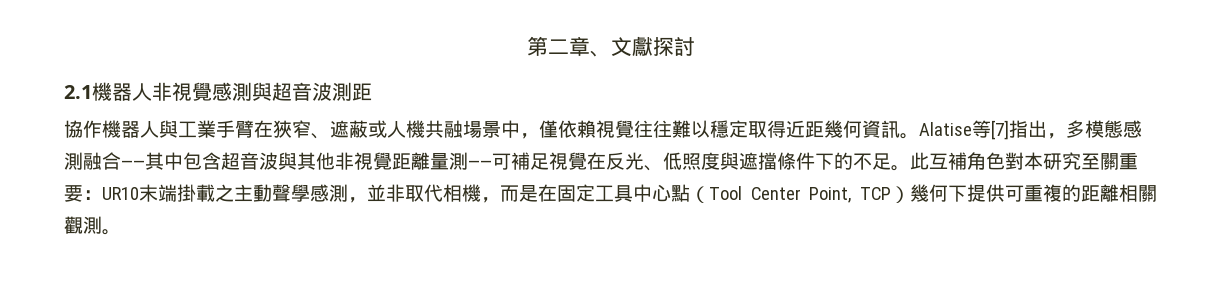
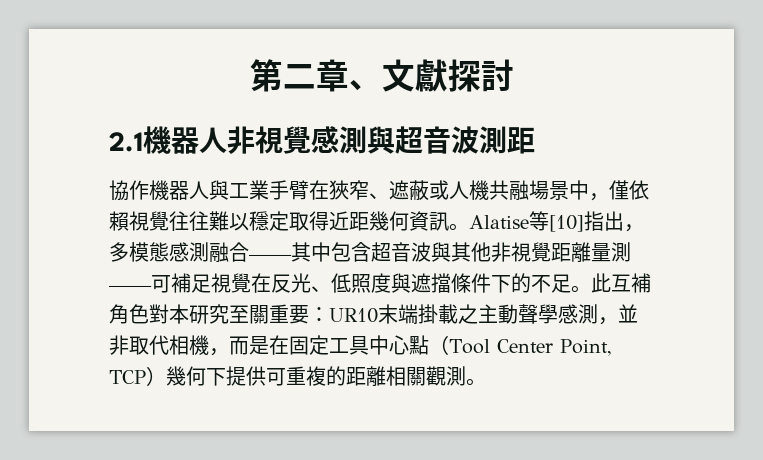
- Alatise等[7]指出，多模態感測融合——其中包含超音波與其他非視覺距離量測——可補足視覺在反光、低照度與遮擋條件下的不足。
+ Alatise等[10]指出，多模態感測融合——其中包含超音波與其他非視覺距離量測——可補足視覺在反光、低照度與遮擋條件下的不足。

